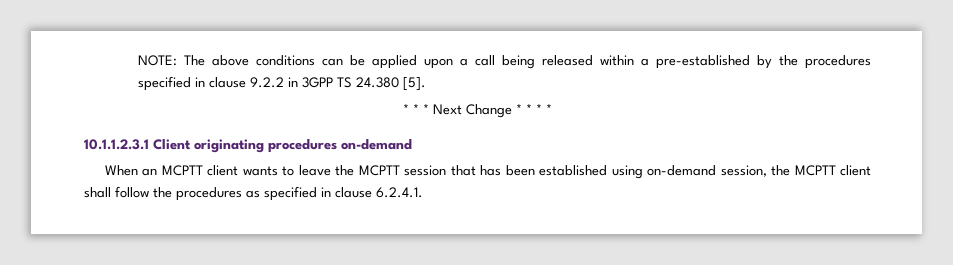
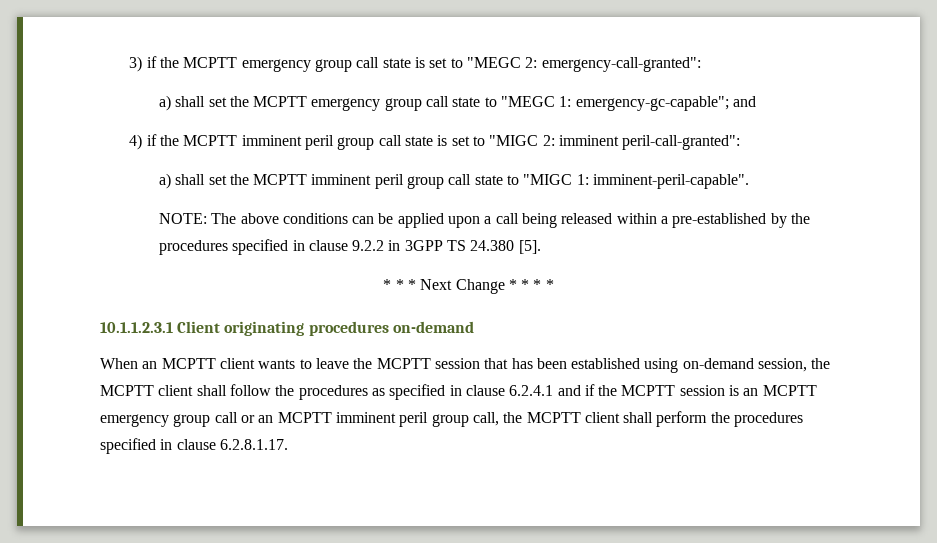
+ 3) if the MCPTT emergency group call state is set to "MEGC 2: emergency-call-granted":
+ a) shall set the MCPTT emergency group call state to "MEGC 1: emergency-gc-capable"; and
+ 4) if the MCPTT imminent peril group call state is set to "MIGC 2: imminent peril-call-granted":
+ a) shall set the MCPTT imminent peril group call state to "MIGC 1: imminent-peril-capable".
- When an MCPTT client wants to leave the MCPTT session that has been established using on-demand session, the MCPTT client shall follow the procedures as specified in clause 6.2.4.1.
+ When an MCPTT client wants to leave the MCPTT session that has been established using on-demand session, the MCPTT client shall follow the procedures as specified in clause 6.2.4.1 and if the MCPTT session is an MCPTT emergency group call or an MCPTT imminent peril group call, the MCPTT client shall perform the procedures specified in clause 6.2.8.1.17.

